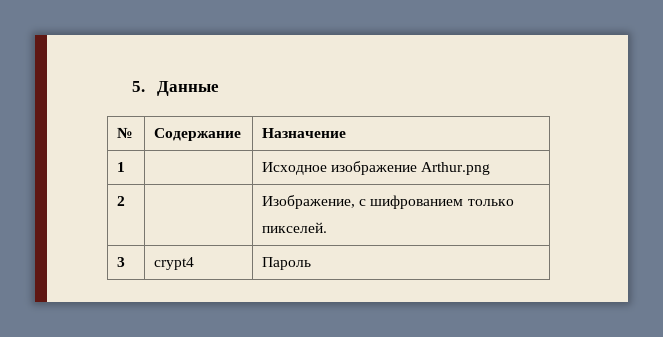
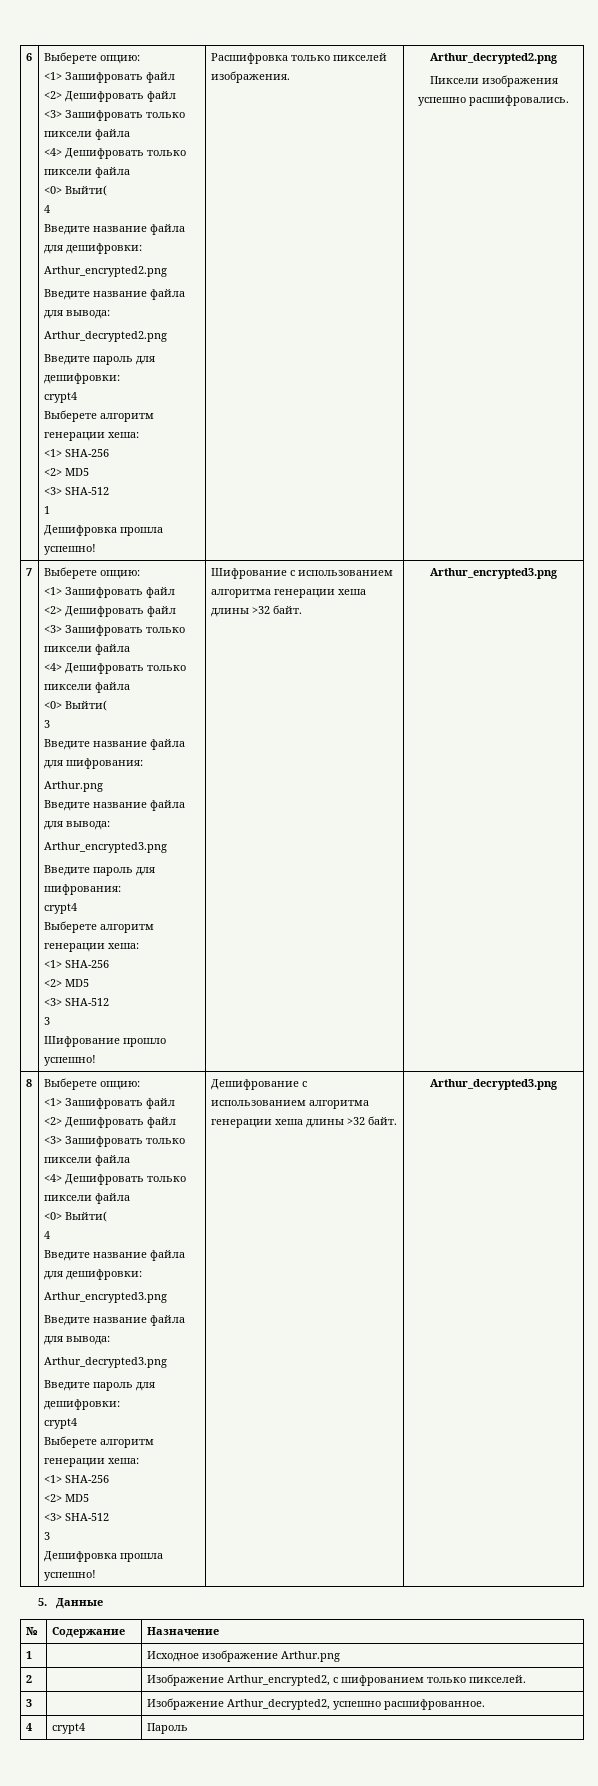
+ 6 | Выберете опцию:
+ <1> Зашифровать файл
+ <2> Дешифровать файл
+ <3> Зашифровать только пиксели файла
+ <4> Дешифровать только пиксели файла
+ <0> Выйти(
+ 4
+ Введите название файла для дешифровки:
+ Arthur_encrypted2.png
+ Введите название файла для вывода:
+ Arthur_decrypted2.png
+ Введите пароль для дешифровки:
+ crypt4
+ Выберете алгоритм генерации хеша:
+ <1> SHA-256
+ <2> MD5
+ <3> SHA-512
+ 1
+ Дешифровка прошла успешно! | Расшифровка только пикселей изображения. | Arthur_decrypted2.png
+ Пиксели изображения успешно расшифровались.
+ 7 | Выберете опцию:
+ <1> Зашифровать файл
+ <2> Дешифровать файл
+ <3> Зашифровать только пиксели файла
+ <4> Дешифровать только пиксели файла
+ <0> Выйти(
+ 3
+ Введите название файла для шифрования:
+ Arthur.png
+ Введите название файла для вывода:
+ Arthur_encrypted3.png
+ Введите пароль для шифрования:
+ crypt4
+ Выберете алгоритм генерации хеша:
+ <1> SHA-256
+ <2> MD5
+ <3> SHA-512
+ 3
+ Шифрование прошло успешно! | Шифрование с использованием алгоритма генерации хеша длины >32 байт. | Arthur_encrypted3.png
+ 8 | Выберете опцию:
+ <1> Зашифровать файл
+ <2> Дешифровать файл
+ <3> Зашифровать только пиксели файла
+ <4> Дешифровать только пиксели файла
+ <0> Выйти(
+ 4
+ Введите название файла для дешифровки:
+ Arthur_encrypted3.png
+ Введите название файла для вывода:
+ Arthur_decrypted3.png
+ Введите пароль для дешифровки:
+ crypt4
+ Выберете алгоритм генерации хеша:
+ <1> SHA-256
+ <2> MD5
+ <3> SHA-512
+ 3
+ Дешифровка прошла успешно! | Дешифрование с использованием алгоритма генерации хеша длины >32 байт. | Arthur_decrypted3.png
- 2 | | Изображение, с шифрованием только пикселей.
+ 2 | | Изображение Arthur_encrypted2, с шифрованием только пикселей.
- 3 | crypt4 | Пароль
+ 3 | | Изображение Arthur_decrypted2, успешно расшифрованное.
+ 4 | crypt4 | Пароль

